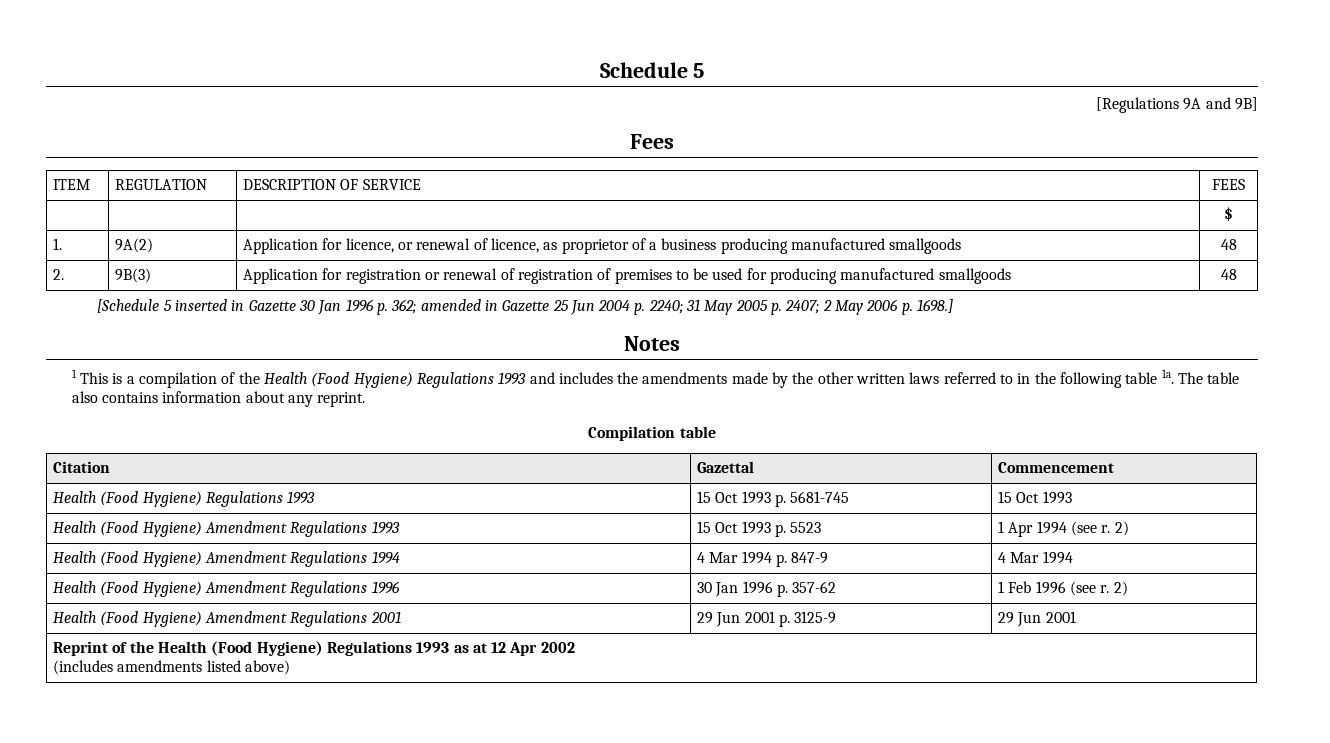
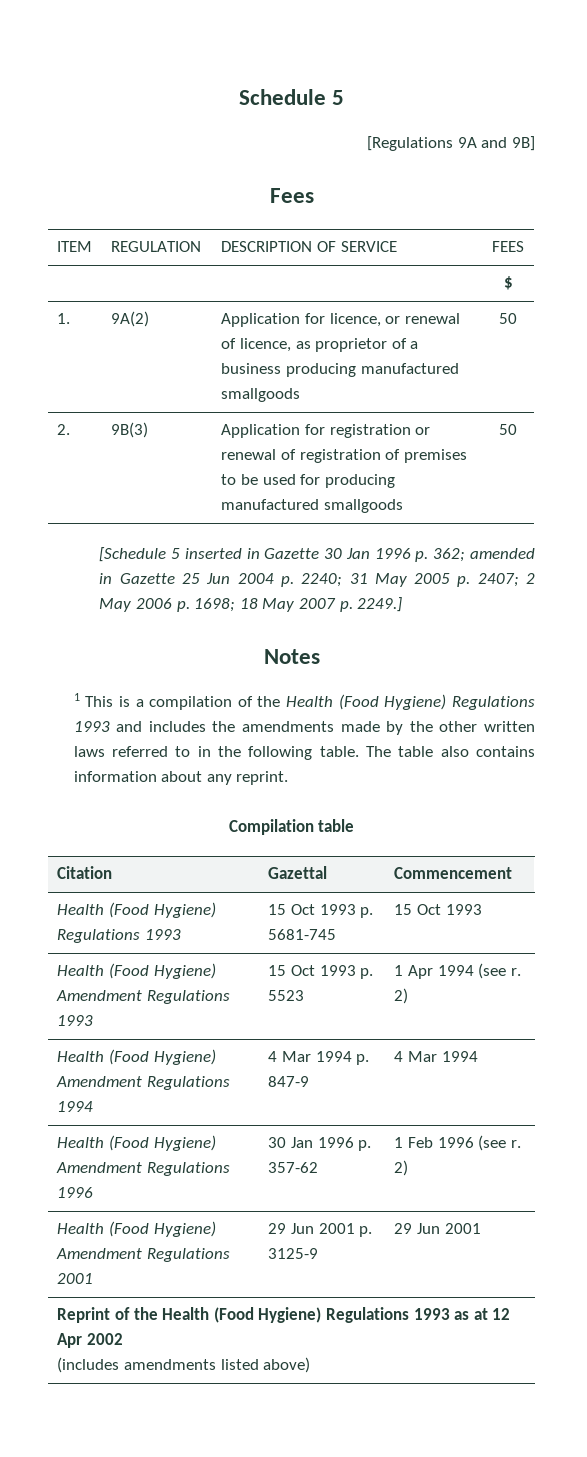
- 1. | 9A(2) | Application for licence, or renewal of licence, as proprietor of a business producing manufactured smallgoods | 48
+ 1. | 9A(2) | Application for licence, or renewal of licence, as proprietor of a business producing manufactured smallgoods | 50
- 2. | 9B(3) | Application for registration or renewal of registration of premises to be used for producing manufactured smallgoods | 48
+ 2. | 9B(3) | Application for registration or renewal of registration of premises to be used for producing manufactured smallgoods | 50
- [Schedule 5 inserted in Gazette 30 Jan 1996 p. 362; amended in Gazette 25 Jun 2004 p. 2240; 31 May 2005 p. 2407; 2 May 2006 p. 1698.]
+ [Schedule 5 inserted in Gazette 30 Jan 1996 p. 362; amended in Gazette 25 Jun 2004 p. 2240; 31 May 2005 p. 2407; 2 May 2006 p. 1698; 18 May 2007 p. 2249.]
- 1 This is a compilation of the Health (Food Hygiene) Regulations 1993 and includes the amendments made by the other written laws referred to in the following table 1a.
+ 1 This is a compilation of the Health (Food Hygiene) Regulations 1993 and includes the amendments made by the other written laws referred to in the following table.

